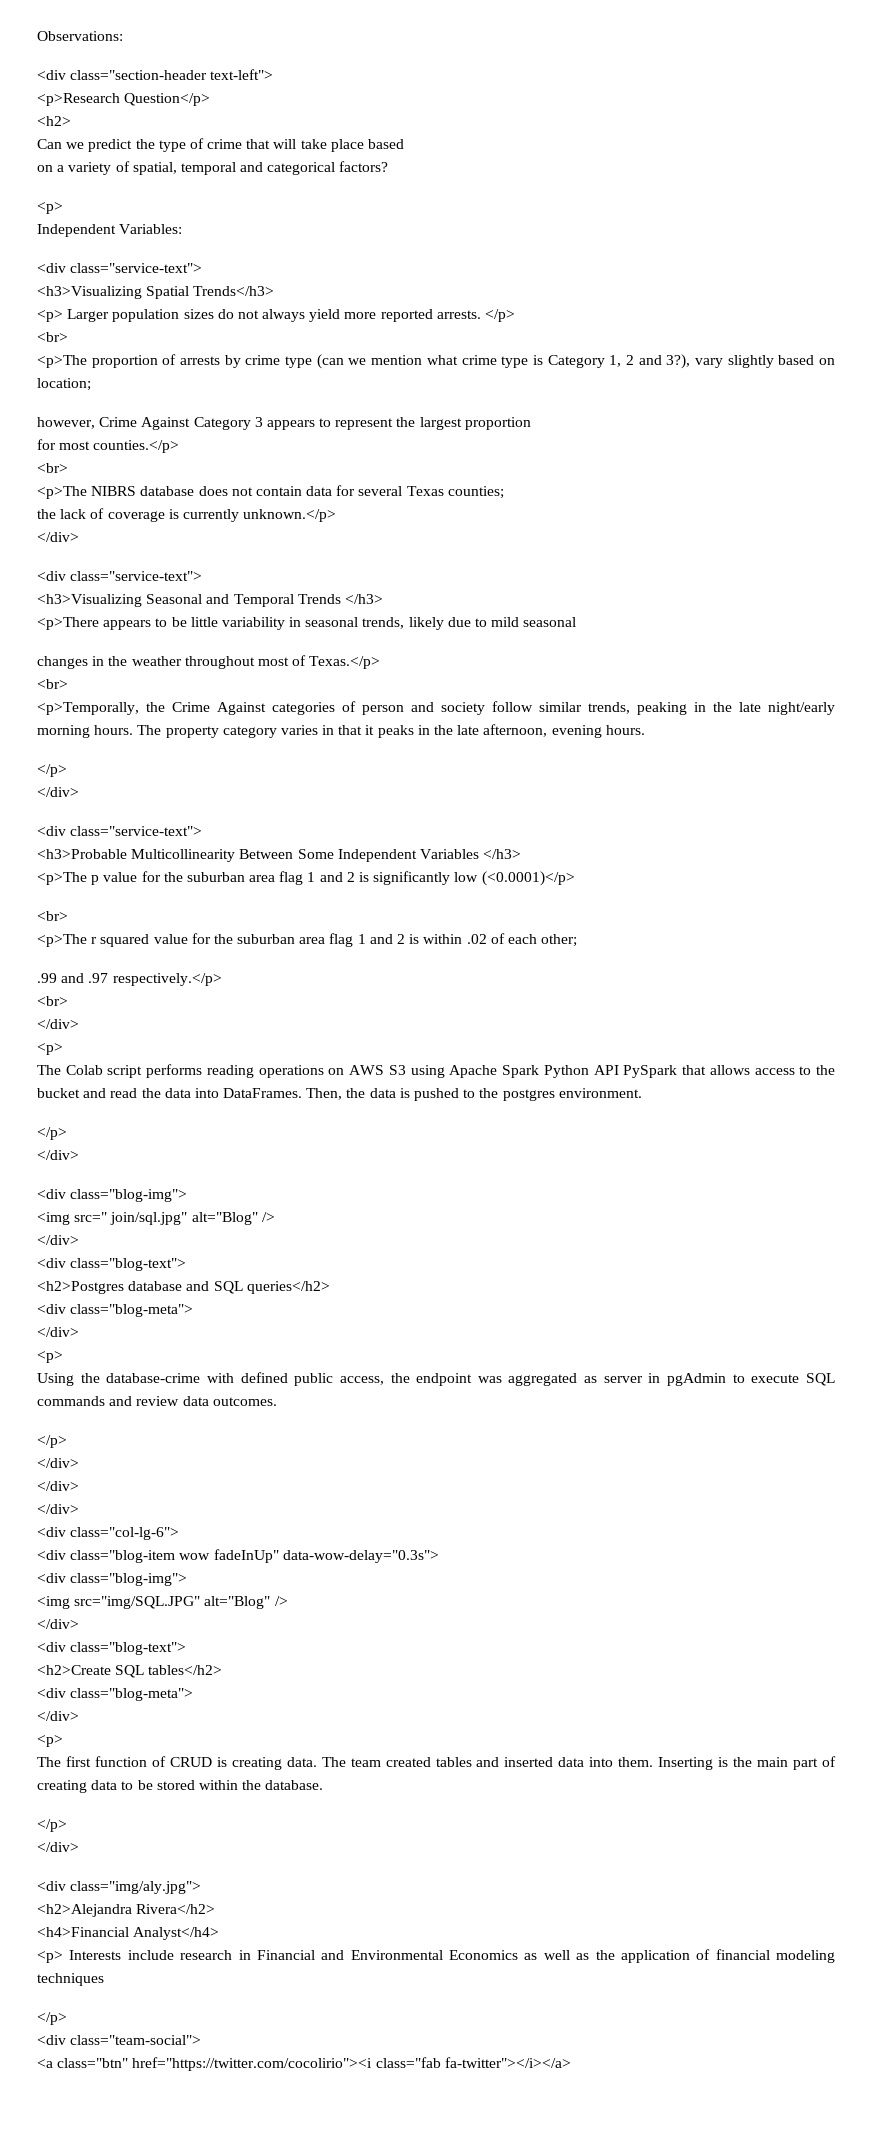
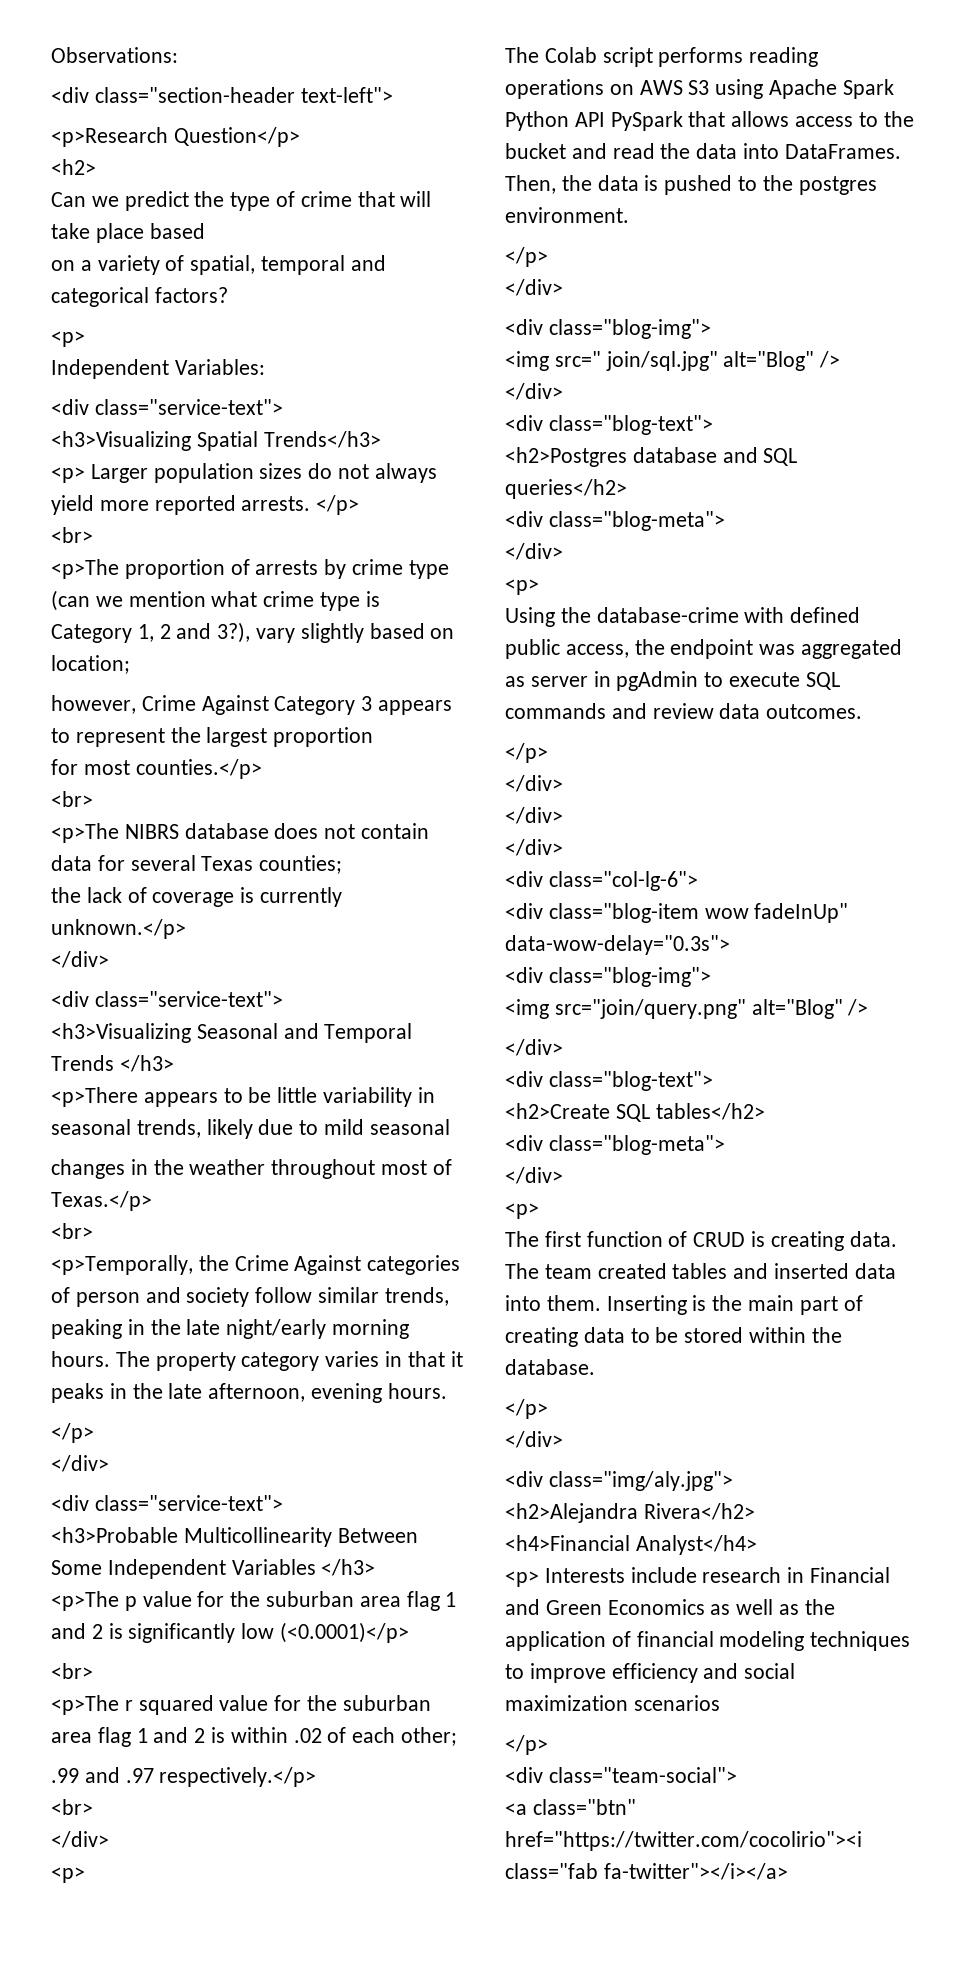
- <img src="img/SQL.JPG" alt="Blog" />
+ <img src="join/query.png" alt="Blog" />
- <p> Interests include research in Financial and Environmental Economics as well as the application of financial modeling techniques
+ <p> Interests include research in Financial and Green Economics as well as the application of financial modeling techniques to improve efficiency and social maximization scenarios

